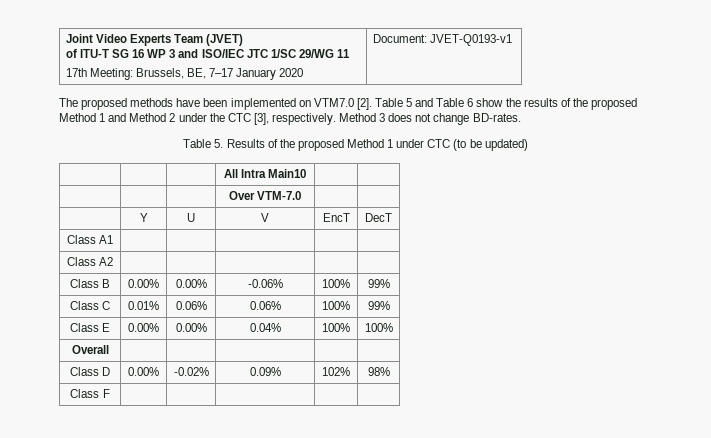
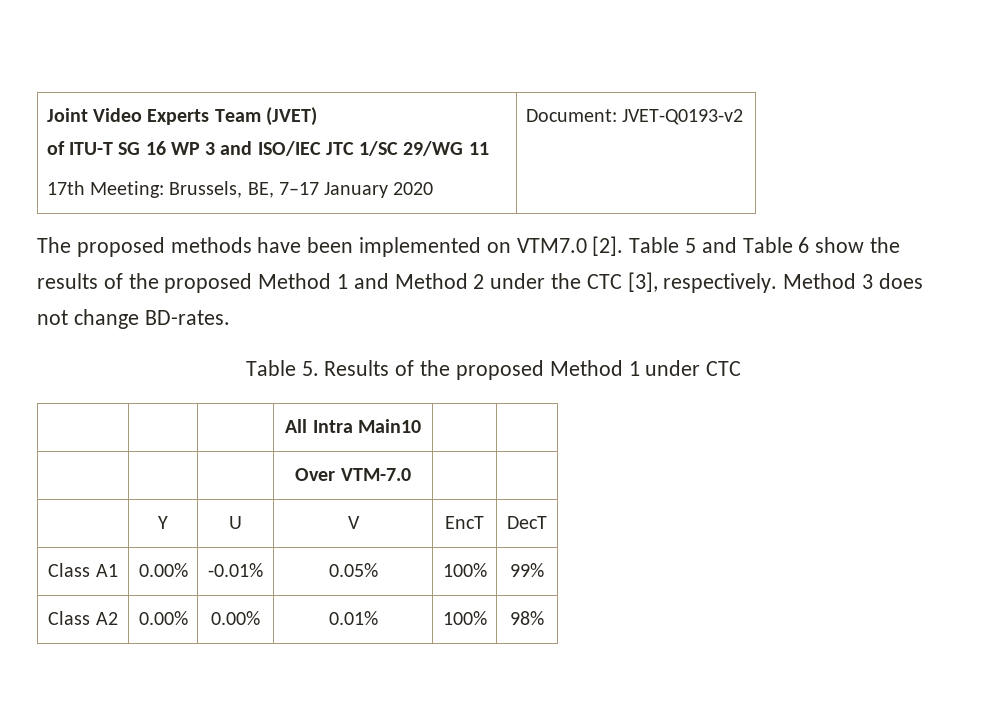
  Joint Video Experts Team (JVET)
  of ITU-T SG 16 WP 3 and ISO/IEC JTC 1/SC 29/WG 11
- 17th Meeting: Brussels, BE, 7–17 January 2020 | Document: JVET-Q0193-v1
+ 17th Meeting: Brussels, BE, 7–17 January 2020 | Document: JVET-Q0193-v2
- Table 5. Results of the proposed Method 1 under CTC (to be updated)
+ Table 5. Results of the proposed Method 1 under CTC
- Class A1 | | | | |
- Class A2 | | | | |
- Class B | 0.00% | 0.00% | -0.06% | 100% | 99%
- Class C | 0.01% | 0.06% | 0.06% | 100% | 99%
- Class E | 0.00% | 0.00% | 0.04% | 100% | 100%
- Overall | | | | |
- Class D | 0.00% | -0.02% | 0.09% | 102% | 98%
+ Class A1 | 0.00% | -0.01% | 0.05% | 100% | 99%
+ Class A2 | 0.00% | 0.00% | 0.01% | 100% | 98%
- Class F | | | | |

